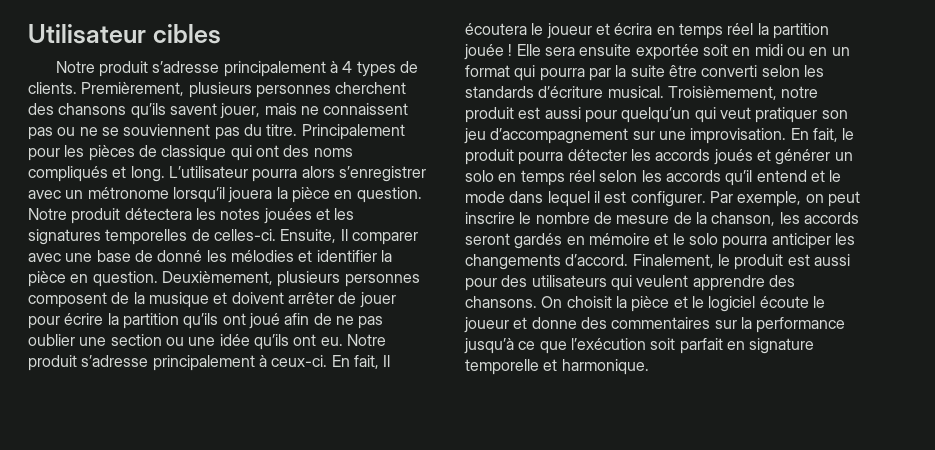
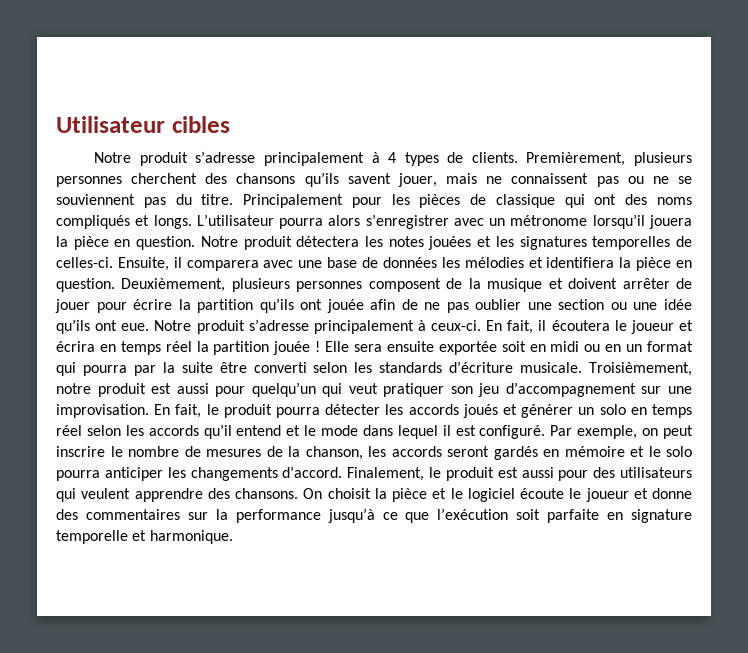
- Principalement pour les pièces de classique qui ont des noms compliqués et long.
+ Principalement pour les pièces de classique qui ont des noms compliqués et longs.
- Ensuite, Il comparer avec une base de donné les mélodies et identifier la pièce en question.
+ Ensuite, il comparera avec une base de données les mélodies et identifiera la pièce en question.
- Deuxièmement, plusieurs personnes composent de la musique et doivent arrêter de jouer pour écrire la partition qu’ils ont joué afin de ne pas oublier une section ou une idée qu’ils ont eu.
+ Deuxièmement, plusieurs personnes composent de la musique et doivent arrêter de jouer pour écrire la partition qu’ils ont jouée afin de ne pas oublier une section ou une idée qu’ils ont eue.
- En fait, Il écoutera le joueur et écrira en temps réel la partition jouée !
+ En fait, il écoutera le joueur et écrira en temps réel la partition jouée !
- Elle sera ensuite exportée soit en midi ou en un format qui pourra par la suite être converti selon les standards d’écriture musical.
+ Elle sera ensuite exportée soit en midi ou en un format qui pourra par la suite être converti selon les standards d’écriture musicale.
- En fait, le produit pourra détecter les accords joués et générer un solo en temps réel selon les accords qu’il entend et le mode dans lequel il est configurer.
+ En fait, le produit pourra détecter les accords joués et générer un solo en temps réel selon les accords qu’il entend et le mode dans lequel il est configuré.
- Par exemple, on peut inscrire le nombre de mesure de la chanson, les accords seront gardés en mémoire et le solo pourra anticiper les changements d’accord.
+ Par exemple, on peut inscrire le nombre de mesures de la chanson, les accords seront gardés en mémoire et le solo pourra anticiper les changements d’accord.
- On choisit la pièce et le logiciel écoute le joueur et donne des commentaires sur la performance jusqu’à ce que l’exécution soit parfait en signature temporelle et harmonique.
+ On choisit la pièce et le logiciel écoute le joueur et donne des commentaires sur la performance jusqu’à ce que l’exécution soit parfaite en signature temporelle et harmonique.

